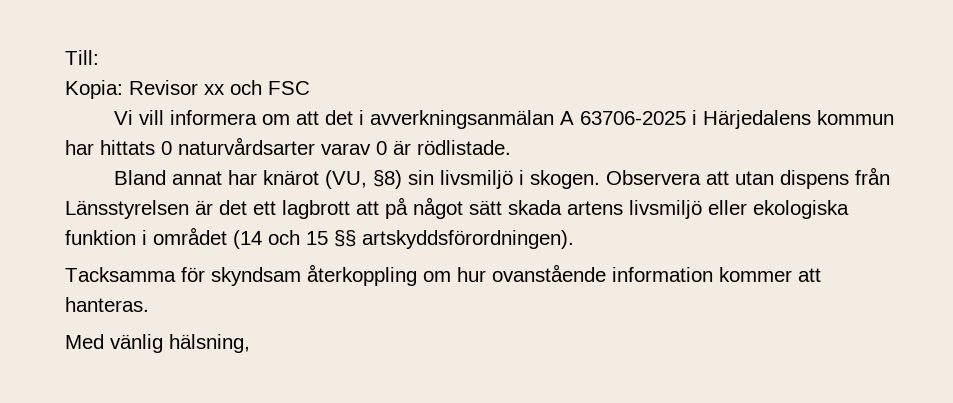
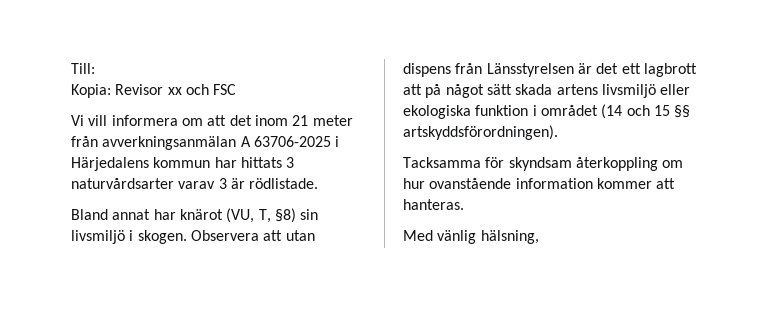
- Vi vill informera om att det i avverkningsanmälan A 63706-2025 i Härjedalens kommun har hittats 0 naturvårdsarter varav 0 är rödlistade.
+ Vi vill informera om att det inom 21 meter från avverkningsanmälan A 63706-2025 i Härjedalens kommun har hittats 3 naturvårdsarter varav 3 är rödlistade.
- Bland annat har knärot (VU, §8) sin livsmiljö i skogen.
+ Bland annat har knärot (VU, T, §8) sin livsmiljö i skogen.

